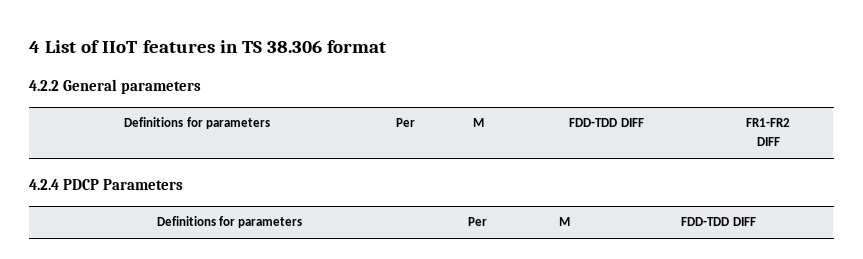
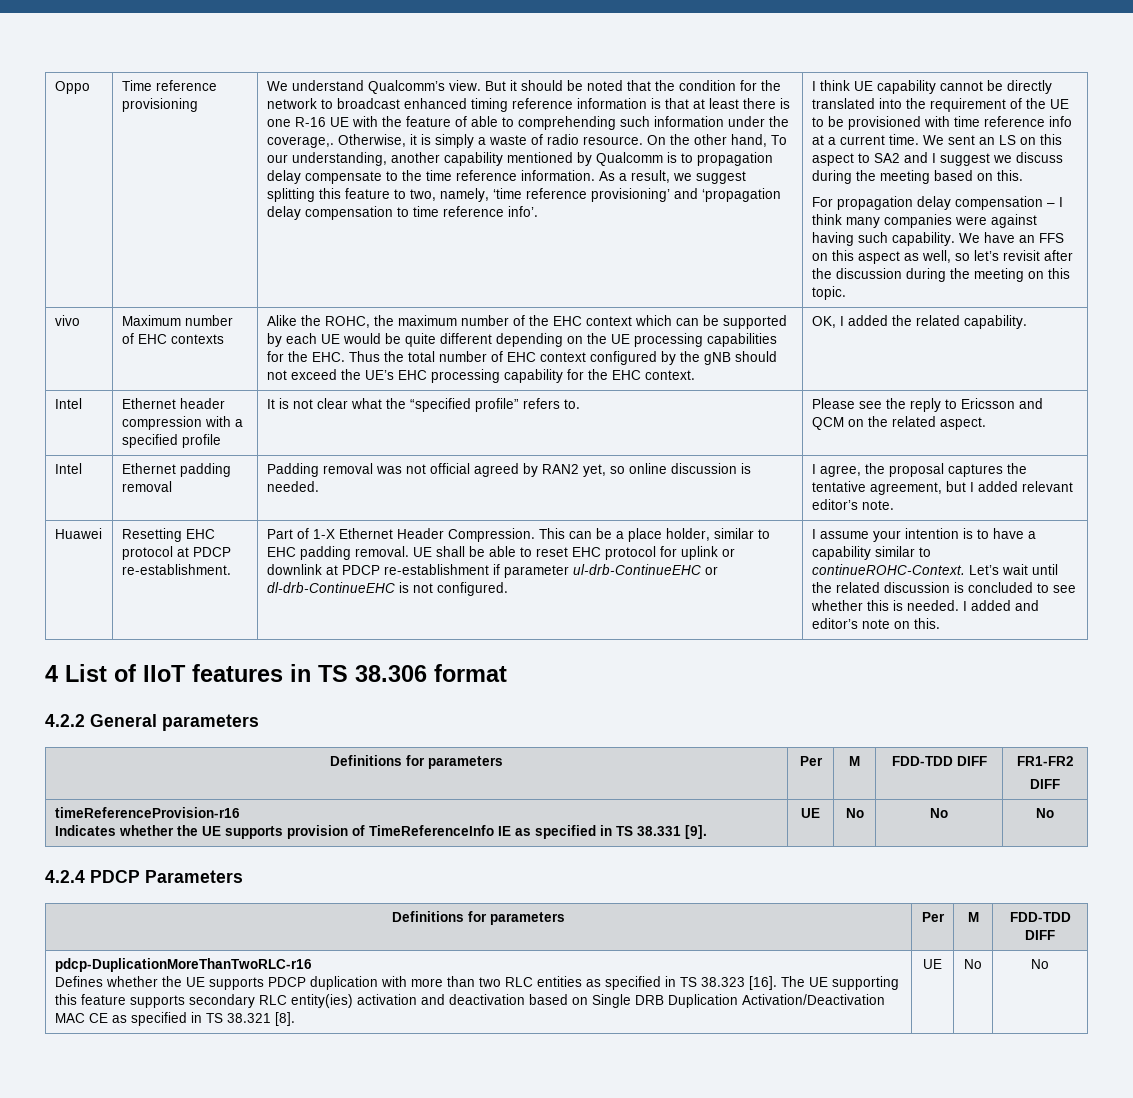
+ Oppo | Time reference provisioning | We understand Qualcomm’s view. But it should be noted that the condition for the network to broadcast enhanced timing reference information is that at least there is one R-16 UE with the feature of able to comprehending such information under the coverage,. Otherwise, it is simply a waste of radio resource. On the other hand, To our understanding, another capability mentioned by Qualcomm is to propagation delay compensate to the time reference information. As a result, we suggest splitting this feature to two, namely, ‘time reference provisioning’ and ‘propagation delay compensation to time reference info’. | I think UE capability cannot be directly translated into the requirement of the UE to be provisioned with time reference info at a current time. We sent an LS on this aspect to SA2 and I suggest we discuss during the meeting based on this.
+ For propagation delay compensation – I think many companies were against having such capability. We have an FFS on this aspect as well, so let’s revisit after the discussion during the meeting on this topic.
+ vivo | Maximum number of EHC contexts | Alike the ROHC, the maximum number of the EHC context which can be supported by each UE would be quite different depending on the UE processing capabilities for the EHC. Thus the total number of EHC context configured by the gNB should not exceed the UE’s EHC processing capability for the EHC context. | OK, I added the related capability.
+ Intel | Ethernet header compression with a specified profile | It is not clear what the “specified profile” refers to. | Please see the reply to Ericsson and QCM on the related aspect.
+ Intel | Ethernet padding removal | Padding removal was not official agreed by RAN2 yet, so online discussion is needed. | I agree, the proposal captures the tentative agreement, but I added relevant editor’s note.
+ Huawei | Resetting EHC protocol at PDCP re-establishment. | Part of 1-X Ethernet Header Compression. This can be a place holder, similar to EHC padding removal. UE shall be able to reset EHC protocol for uplink or downlink at PDCP re-establishment if parameter ul-drb-ContinueEHC or dl-drb-ContinueEHC is not configured. | I assume your intention is to have a capability similar to continueROHC-Context. Let’s wait until the related discussion is concluded to see whether this is needed. I added and editor’s note on this.
+ timeReferenceProvision-r16
+ Indicates whether the UE supports provision of TimeReferenceInfo IE as specified in TS 38.331 [9]. | UE | No | No | No
+ pdcp-DuplicationMoreThanTwoRLC-r16
+ Defines whether the UE supports PDCP duplication with more than two RLC entities as specified in TS 38.323 [16]. The UE supporting this feature supports secondary RLC entity(ies) activation and deactivation based on Single DRB Duplication Activation/Deactivation MAC CE as specified in TS 38.321 [8]. | UE | No | No

